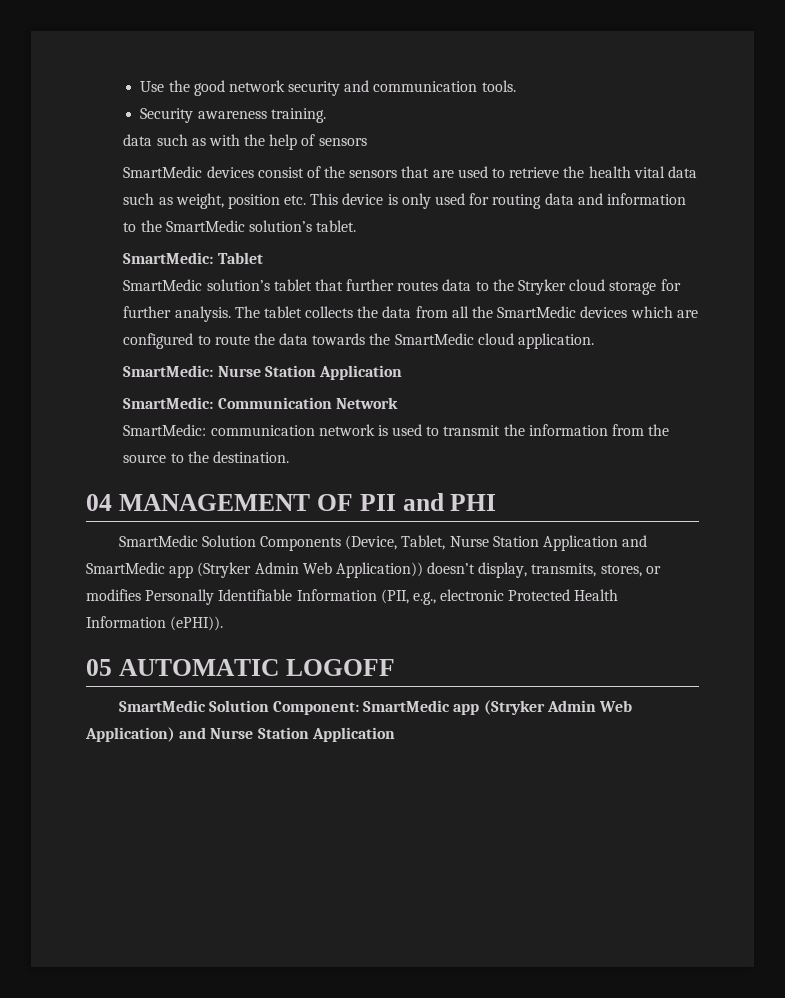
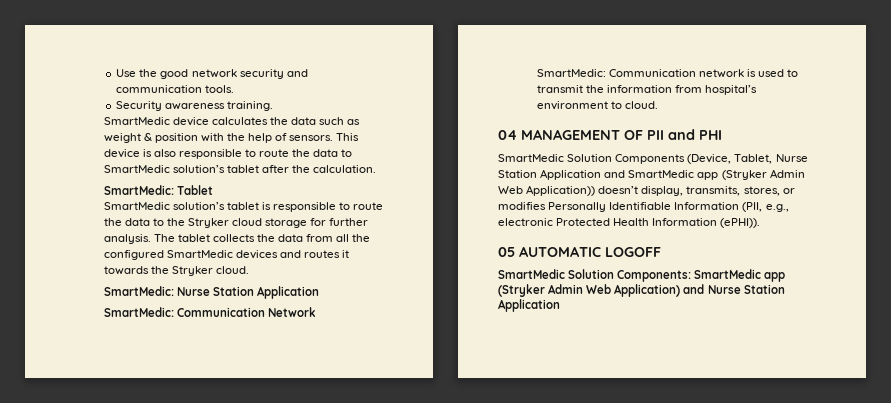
- data such as with the help of sensors
- SmartMedic devices consist of the sensors that are used to retrieve the health vital data such as weight, position etc. This device is only used for routing data and information to the SmartMedic solution’s tablet.
+ SmartMedic device calculates the data such as weight & position with the help of sensors. This device is also responsible to route the data to SmartMedic solution’s tablet after the calculation.
- SmartMedic solution’s tablet that further routes data to the Stryker cloud storage for further analysis.
+ SmartMedic solution’s tablet is responsible to route the data to the Stryker cloud storage for further analysis.
- The tablet collects the data from all the SmartMedic devices which are configured to route the data towards the SmartMedic cloud application.
+ The tablet collects the data from all the configured SmartMedic devices and routes it towards the Stryker cloud.
- SmartMedic: communication network is used to transmit the information from the source to the destination.
+ SmartMedic: Communication network is used to transmit the information from hospital’s environment to cloud.
- SmartMedic Solution Component: SmartMedic app (Stryker Admin Web Application) and Nurse Station Application
+ SmartMedic Solution Components: SmartMedic app (Stryker Admin Web Application) and Nurse Station Application

